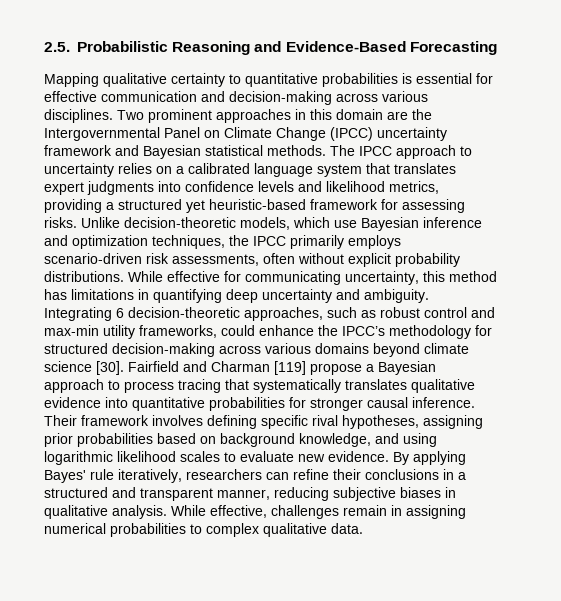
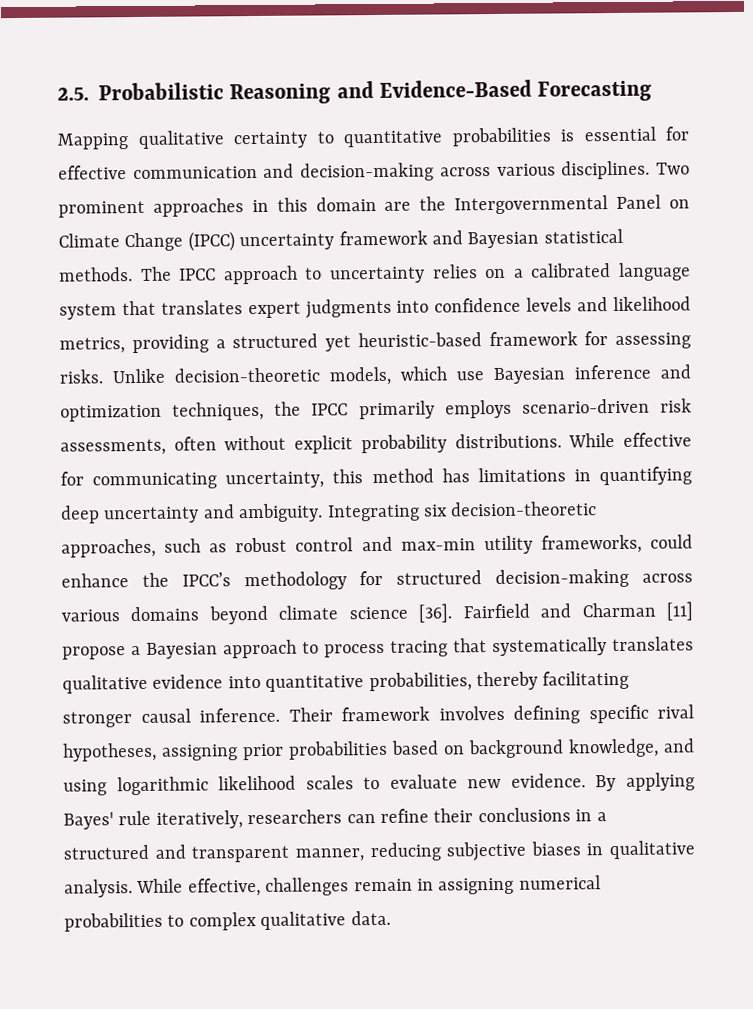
- Integrating 6 decision-theoretic approaches, such as robust control and max-min utility frameworks, could enhance the IPCC’s methodology for structured decision-making across various domains beyond climate science [30].
+ Integrating six decision-theoretic approaches, such as robust control and max-min utility frameworks, could enhance the IPCC’s methodology for structured decision-making across various domains beyond climate science [36].
- Fairfield and Charman [119] propose a Bayesian approach to process tracing that systematically translates qualitative evidence into quantitative probabilities for stronger causal inference.
+ Fairfield and Charman [11] propose a Bayesian approach to process tracing that systematically translates qualitative evidence into quantitative probabilities, thereby facilitating stronger causal inference.

